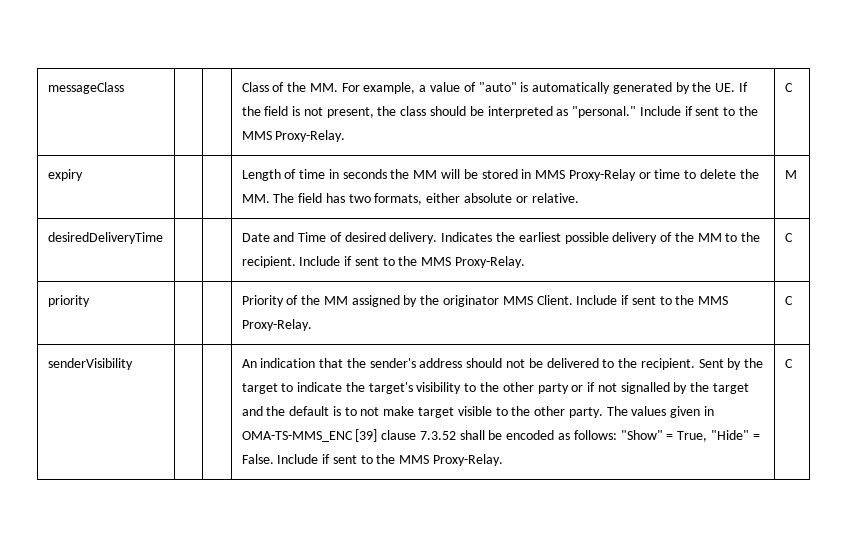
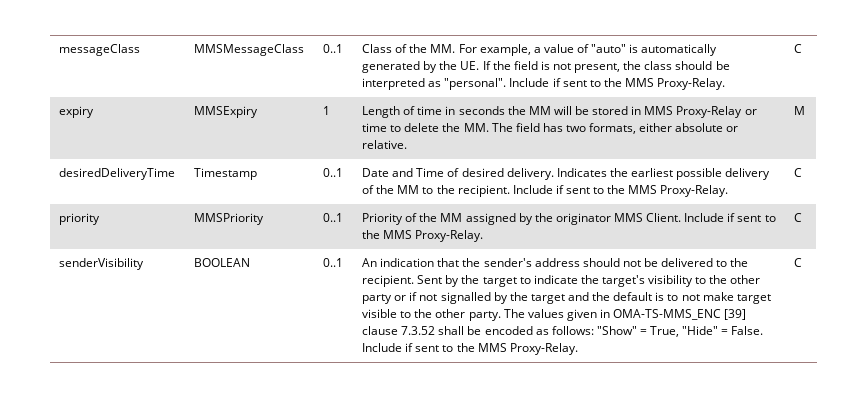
- messageClass | | | Class of the MM. For example, a value of "auto" is automatically generated by the UE. If the field is not present, the class should be interpreted as "personal." Include if sent to the MMS Proxy-Relay. | C
+ messageClass | MMSMessageClass | 0..1 | Class of the MM. For example, a value of "auto" is automatically generated by the UE. If the field is not present, the class should be interpreted as "personal". Include if sent to the MMS Proxy-Relay. | C
- expiry | | | Length of time in seconds the MM will be stored in MMS Proxy-Relay or time to delete the MM. The field has two formats, either absolute or relative. | M
+ expiry | MMSExpiry | 1 | Length of time in seconds the MM will be stored in MMS Proxy-Relay or time to delete the MM. The field has two formats, either absolute or relative. | M
- desiredDeliveryTime | | | Date and Time of desired delivery. Indicates the earliest possible delivery of the MM to the recipient. Include if sent to the MMS Proxy-Relay. | C
+ desiredDeliveryTime | Timestamp | 0..1 | Date and Time of desired delivery. Indicates the earliest possible delivery of the MM to the recipient. Include if sent to the MMS Proxy-Relay. | C
- priority | | | Priority of the MM assigned by the originator MMS Client. Include if sent to the MMS Proxy-Relay. | C
+ priority | MMSPriority | 0..1 | Priority of the MM assigned by the originator MMS Client. Include if sent to the MMS Proxy-Relay. | C
+ BOOLEAN | 0..1

